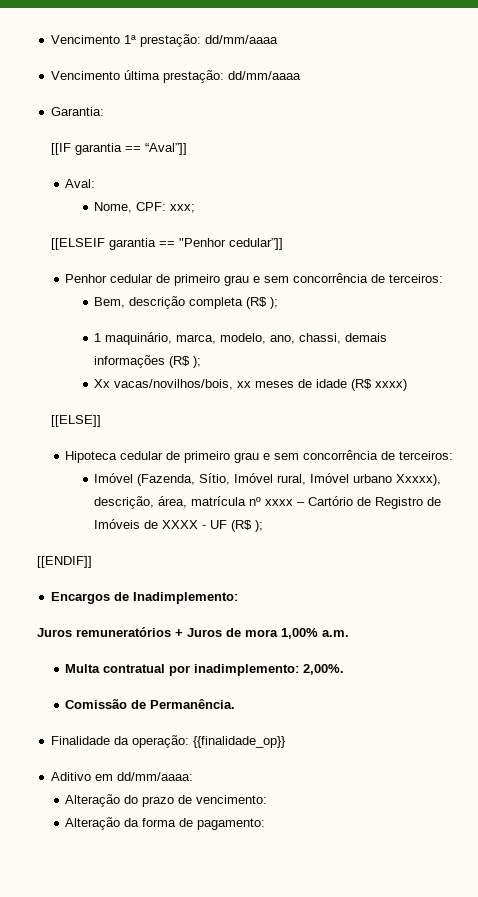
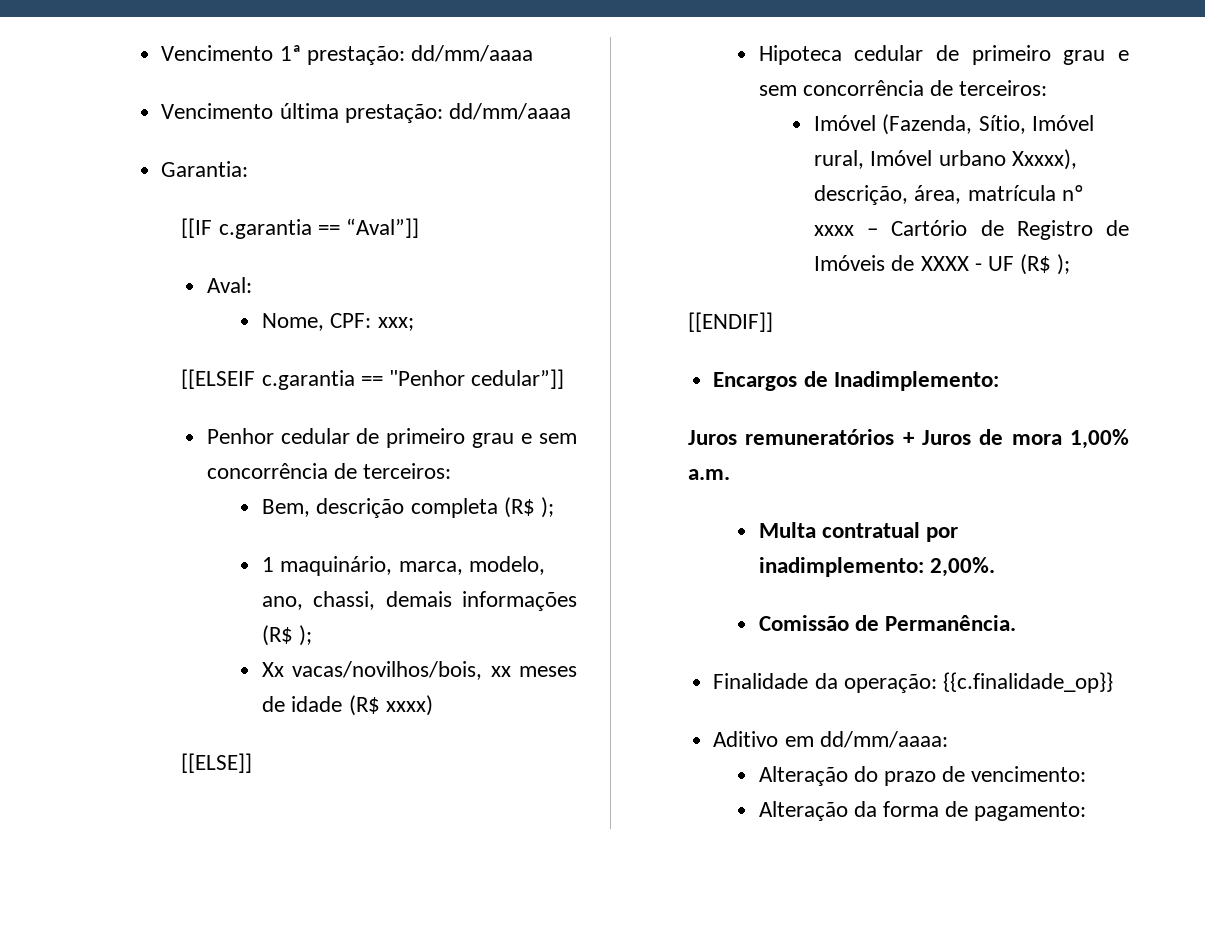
- [[IF garantia == “Aval”]]
+ [[IF c.garantia == “Aval”]]
- [[ELSEIF garantia == "Penhor cedular”]]
+ [[ELSEIF c.garantia == "Penhor cedular”]]
- Finalidade da operação: {{finalidade_op}}
+ Finalidade da operação: {{c.finalidade_op}}

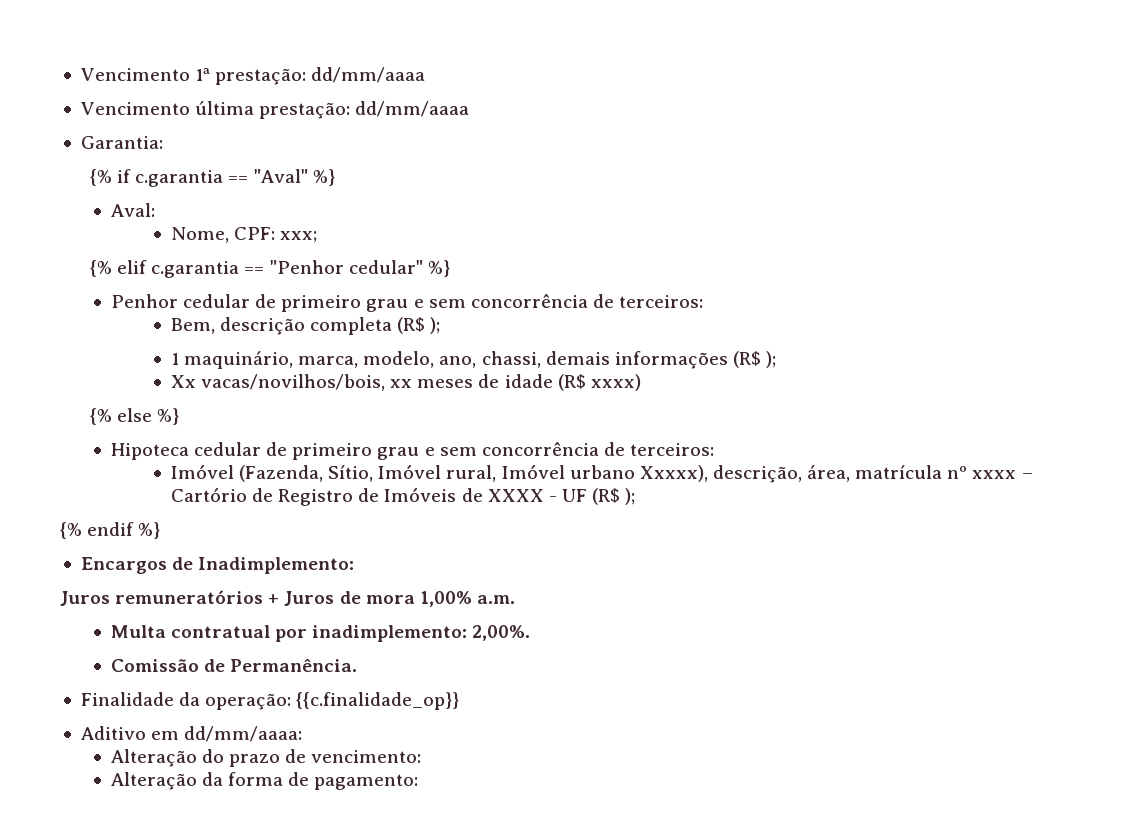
- [[IF c.garantia == “Aval”]]
+ {% if c.garantia == "Aval" %}
- [[ELSEIF c.garantia == "Penhor cedular”]]
+ {% elif c.garantia == "Penhor cedular" %}
- [[ELSE]]
+ {% else %}
- [[ENDIF]]
+ {% endif %}

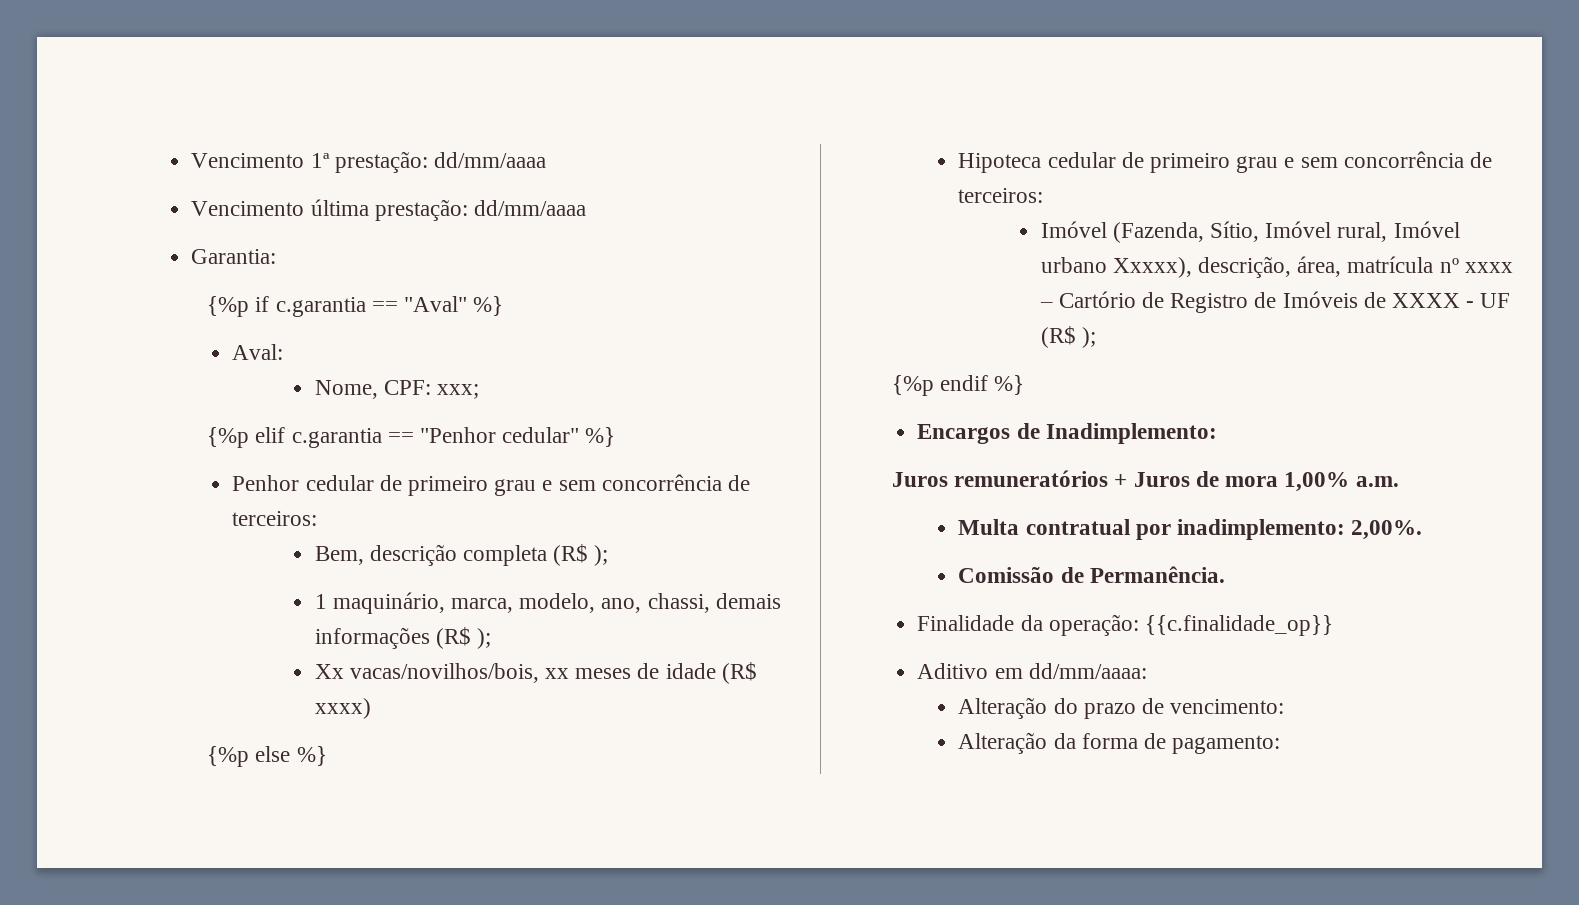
- {% if c.garantia == "Aval" %}
+ {%p if c.garantia == "Aval" %}
- {% elif c.garantia == "Penhor cedular" %}
+ {%p elif c.garantia == "Penhor cedular" %}
- {% else %}
+ {%p else %}
- {% endif %}
+ {%p endif %}

